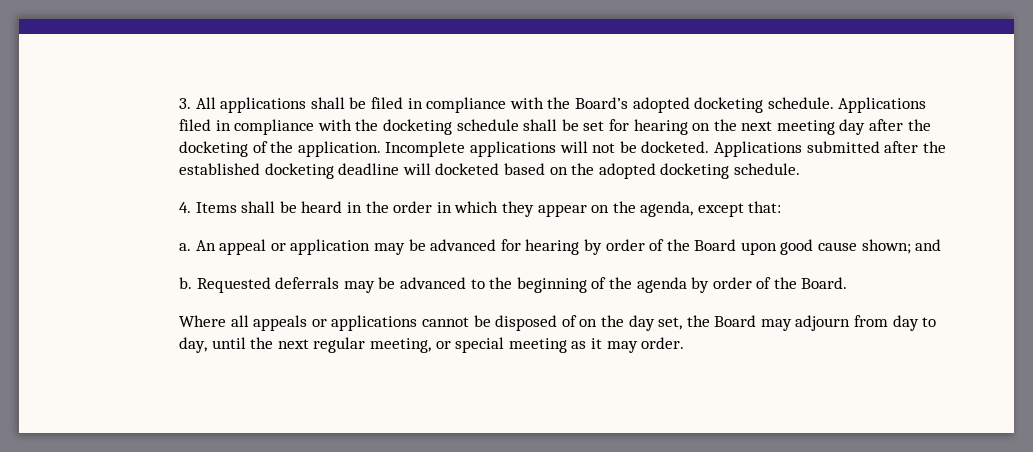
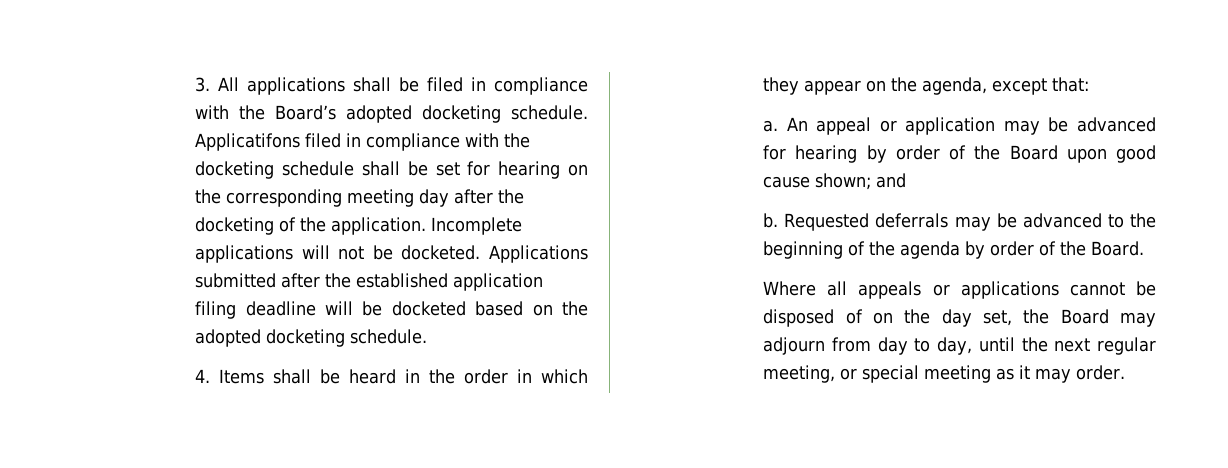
- Applications filed in compliance with the docketing schedule shall be set for hearing on the next meeting day after the docketing of the application.
+ Applicatifons filed in compliance with the docketing schedule shall be set for hearing on the corresponding meeting day after the docketing of the application.
- Applications submitted after the established docketing deadline will docketed based on the adopted docketing schedule.
+ Applications submitted after the established application filing deadline will be docketed based on the adopted docketing schedule.

